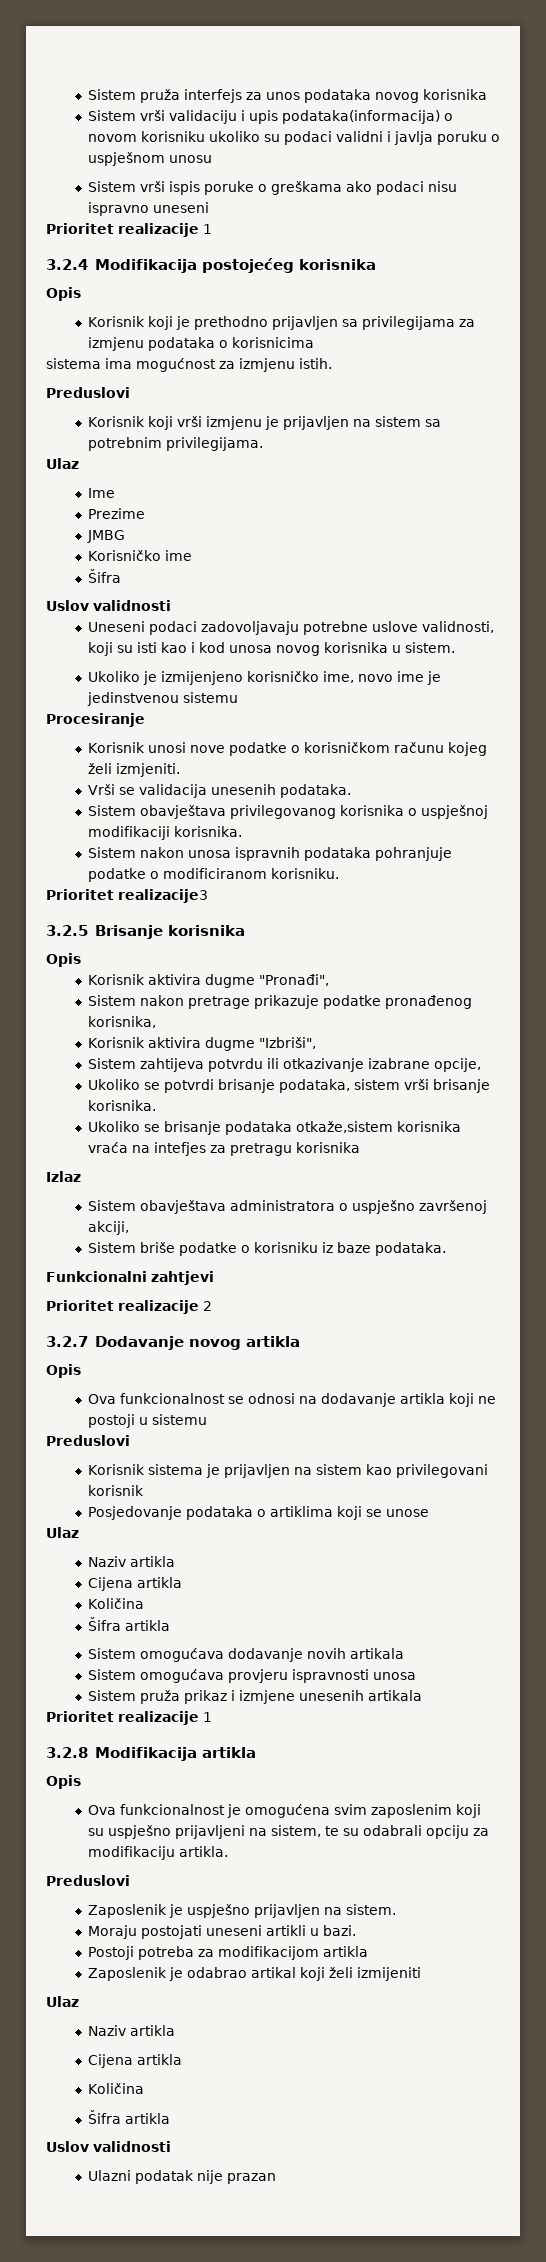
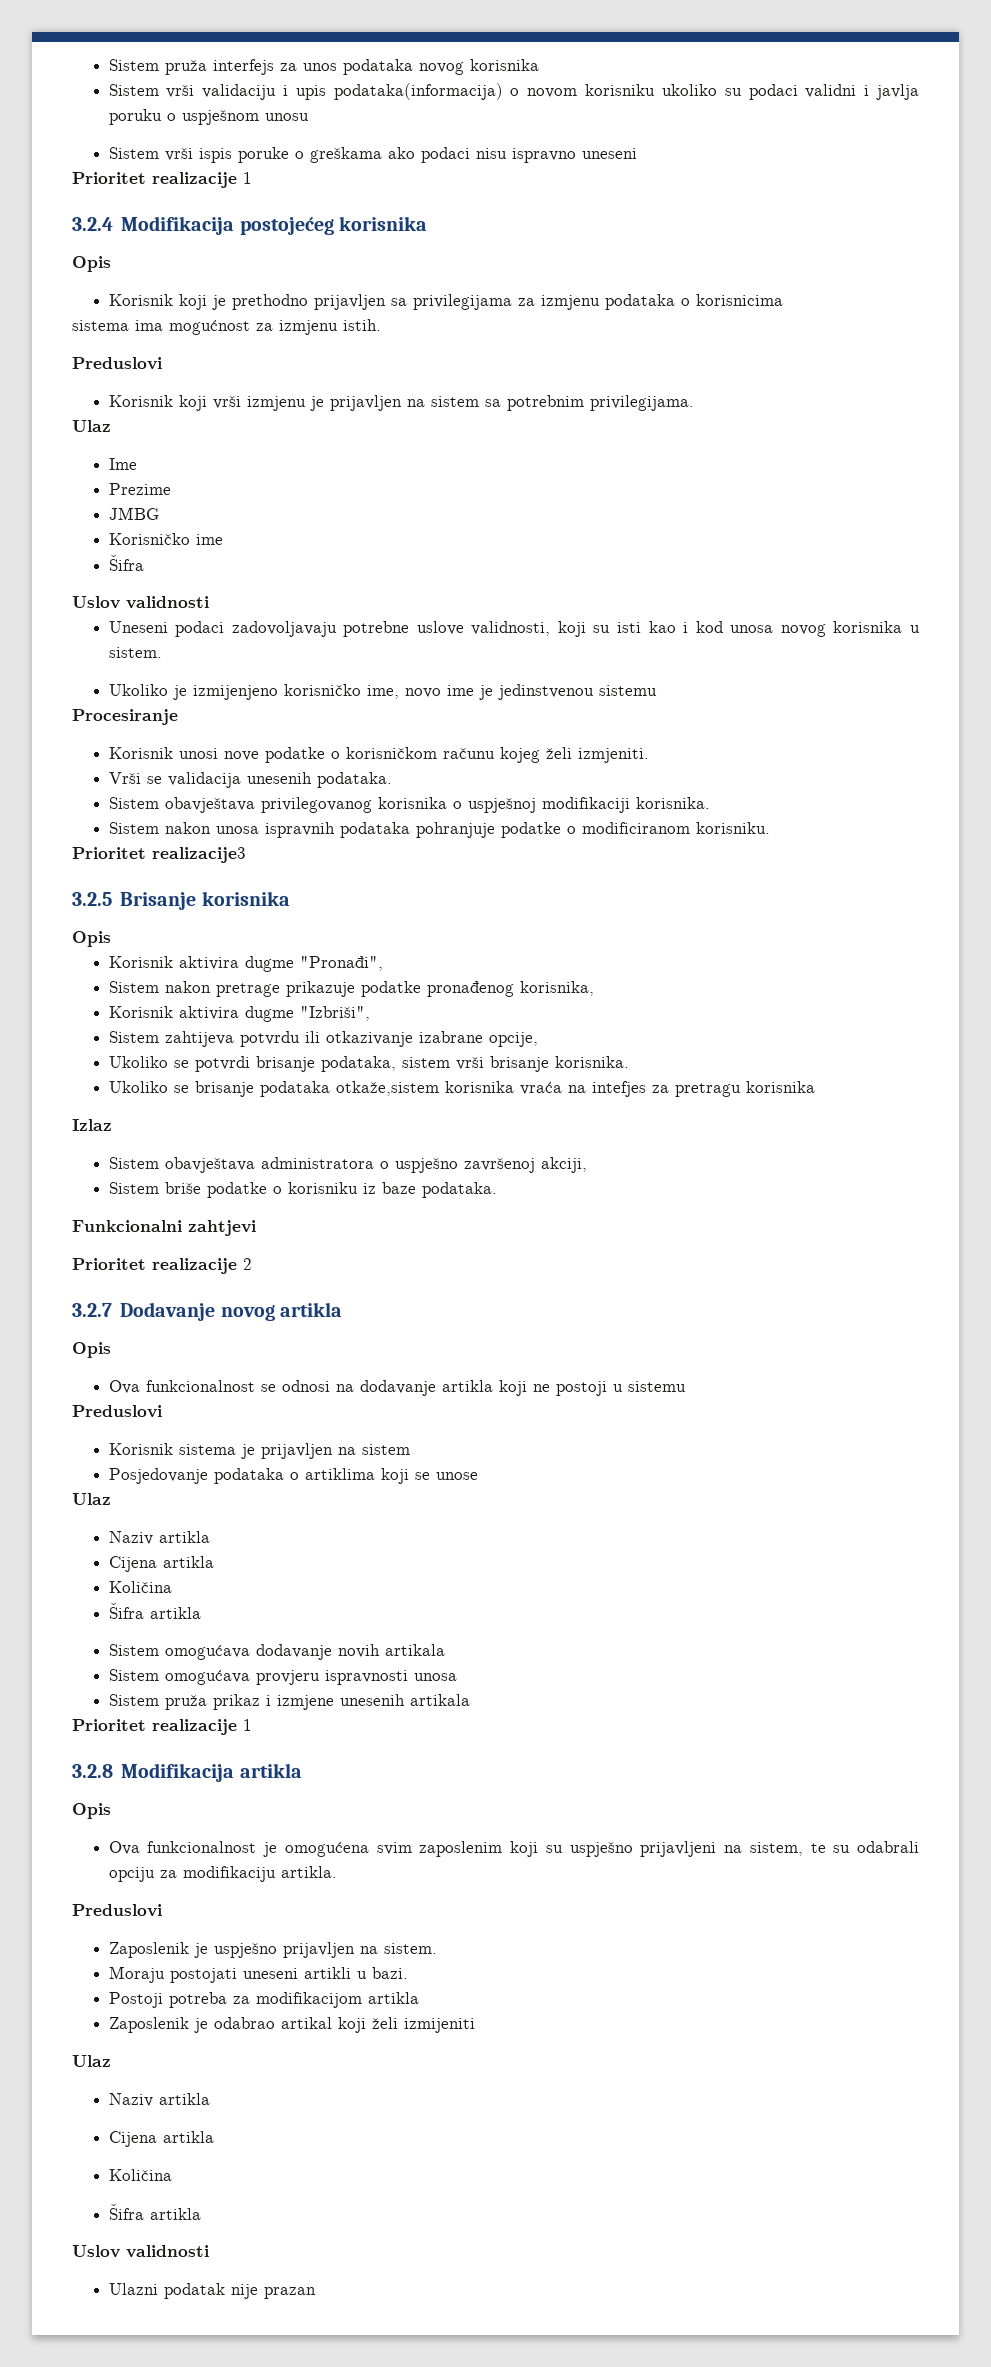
- Korisnik sistema je prijavljen na sistem kao privilegovani korisnik
+ Korisnik sistema je prijavljen na sistem

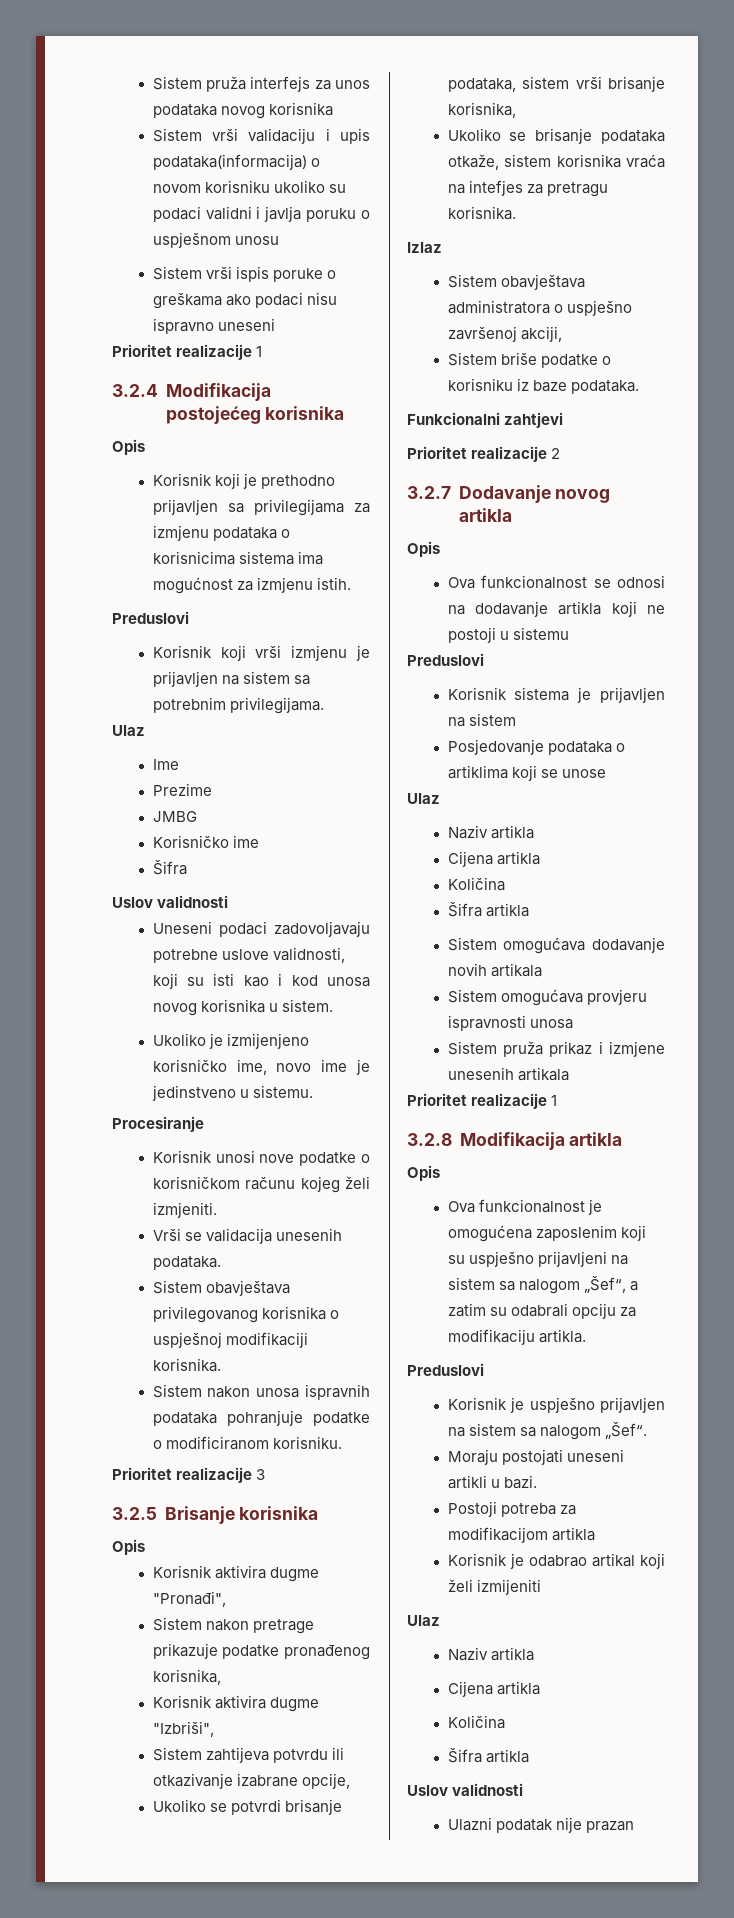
- Korisnik koji je prethodno prijavljen sa privilegijama za izmjenu podataka o korisnicima
- sistema ima mogućnost za izmjenu istih.
+ Korisnik koji je prethodno prijavljen sa privilegijama za izmjenu podataka o korisnicima sistema ima mogućnost za izmjenu istih.
- Ukoliko je izmijenjeno korisničko ime, novo ime je jedinstvenou sistemu
+ Ukoliko je izmijenjeno korisničko ime, novo ime je jedinstveno u sistemu.
- Prioritet realizacije3
+ Prioritet realizacije 3
- Ukoliko se potvrdi brisanje podataka, sistem vrši brisanje korisnika.
+ Ukoliko se potvrdi brisanje podataka, sistem vrši brisanje korisnika,
- Ukoliko se brisanje podataka otkaže,sistem korisnika vraća na intefjes za pretragu korisnika
+ Ukoliko se brisanje podataka otkaže, sistem korisnika vraća na intefjes za pretragu korisnika.
- Ova funkcionalnost je omogućena svim zaposlenim koji su uspješno prijavljeni na sistem, te su odabrali opciju za modifikaciju artikla.
+ Ova funkcionalnost je omogućena zaposlenim koji su uspješno prijavljeni na sistem sa nalogom „Šef“, a zatim su odabrali opciju za modifikaciju artikla.
- Zaposlenik je uspješno prijavljen na sistem.
+ Korisnik je uspješno prijavljen na sistem sa nalogom „Šef“.
- Zaposlenik je odabrao artikal koji želi izmijeniti
+ Korisnik je odabrao artikal koji želi izmijeniti

